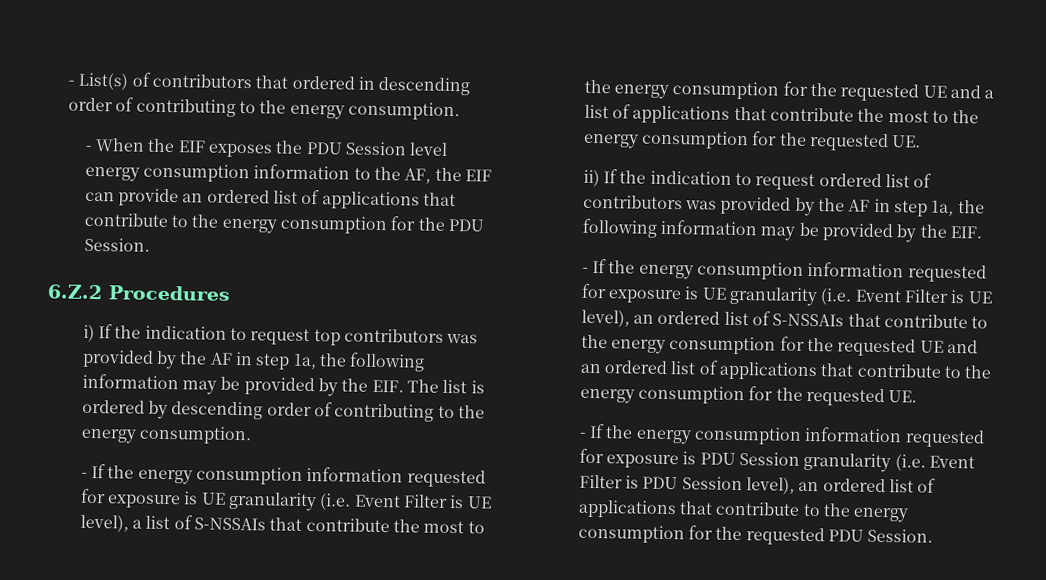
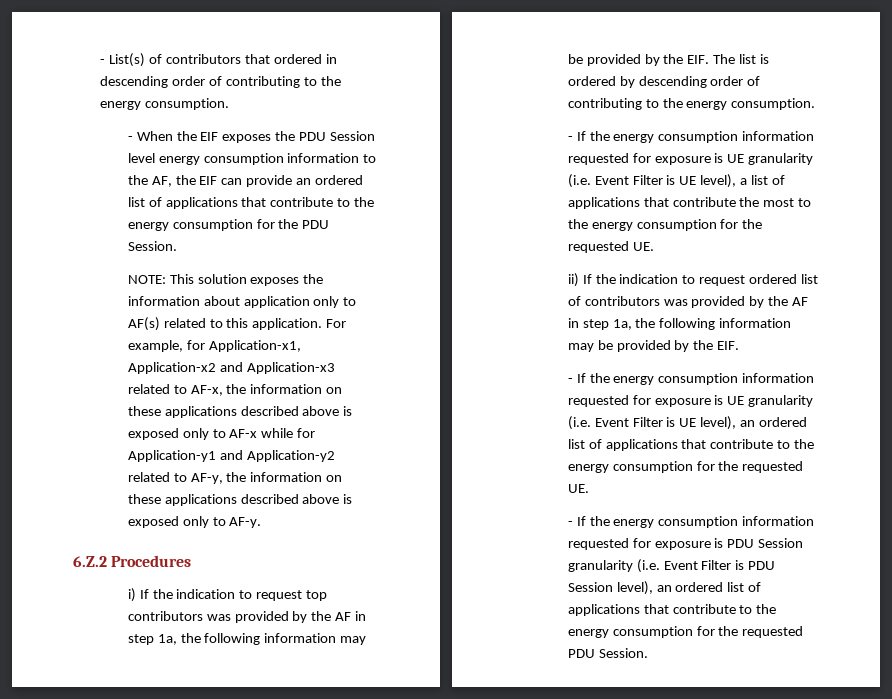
+ NOTE: This solution exposes the information about application only to AF(s) related to this application. For example, for Application-x1, Application-x2 and Application-x3 related to AF-x, the information on these applications described above is exposed only to AF-x while for Application-y1 and Application-y2 related to AF-y, the information on these applications described above is exposed only to AF-y.
- - If the energy consumption information requested for exposure is UE granularity (i.e. Event Filter is UE level), a list of S-NSSAIs that contribute the most to the energy consumption for the requested UE and a list of applications that contribute the most to the energy consumption for the requested UE.
+ - If the energy consumption information requested for exposure is UE granularity (i.e. Event Filter is UE level), a list of applications that contribute the most to the energy consumption for the requested UE.
- - If the energy consumption information requested for exposure is UE granularity (i.e. Event Filter is UE level), an ordered list of S-NSSAIs that contribute to the energy consumption for the requested UE and an ordered list of applications that contribute to the energy consumption for the requested UE.
+ - If the energy consumption information requested for exposure is UE granularity (i.e. Event Filter is UE level), an ordered list of applications that contribute to the energy consumption for the requested UE.

